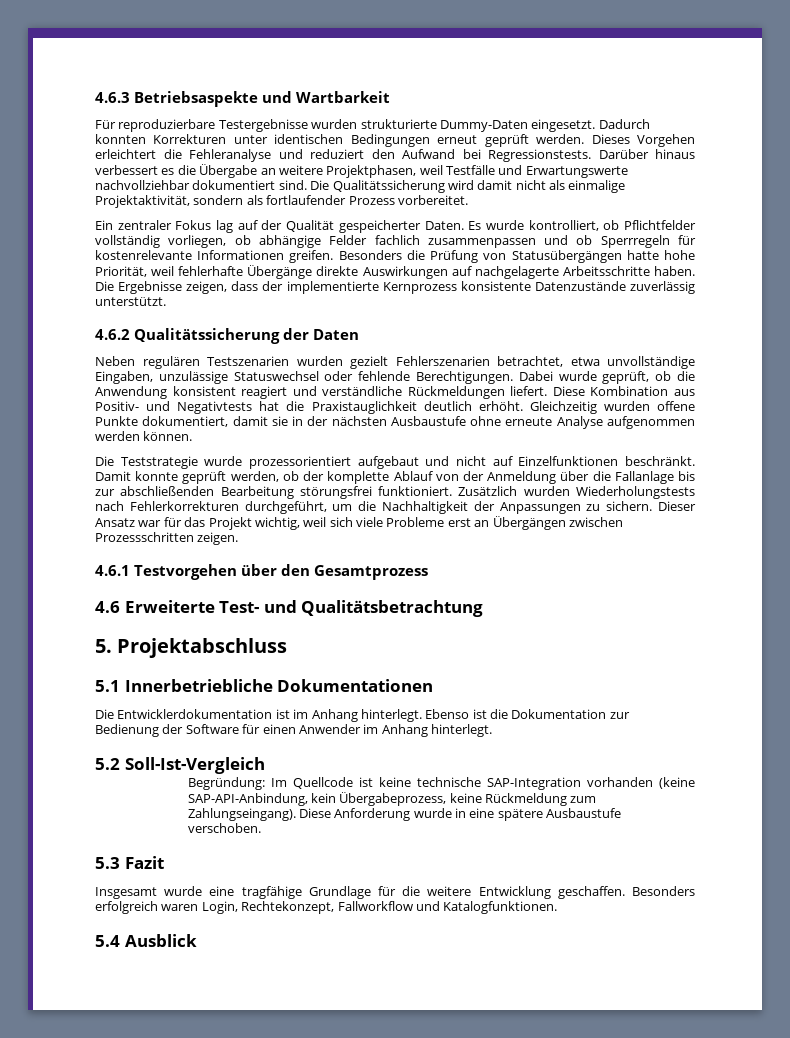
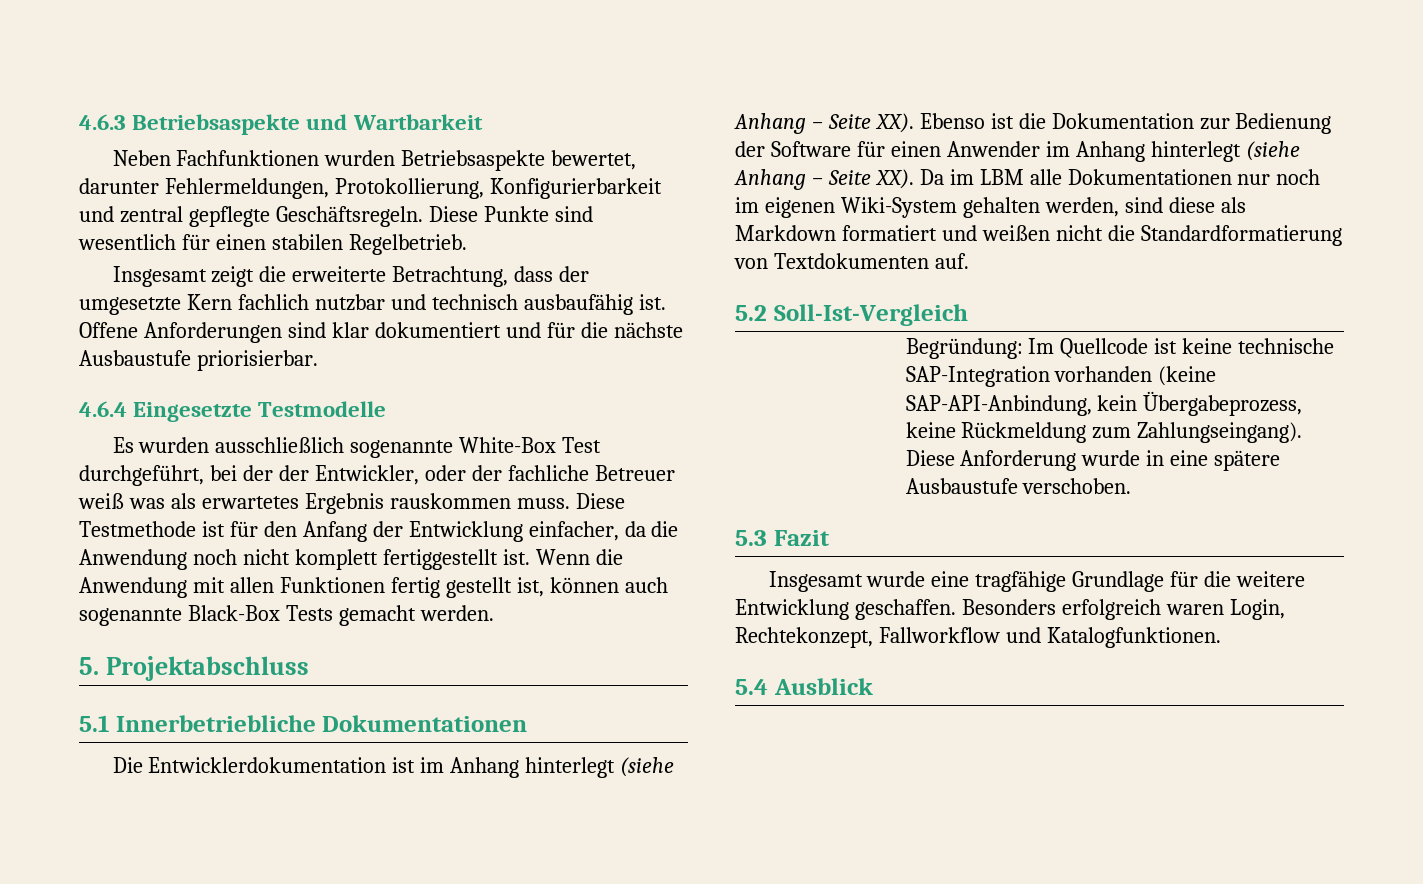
- Für reproduzierbare Testergebnisse wurden strukturierte Dummy-Daten eingesetzt. Dadurch konnten Korrekturen unter identischen Bedingungen erneut geprüft werden. Dieses Vorgehen erleichtert die Fehleranalyse und reduziert den Aufwand bei Regressionstests. Darüber hinaus verbessert es die Übergabe an weitere Projektphasen, weil Testfälle und Erwartungswerte nachvollziehbar dokumentiert sind. Die Qualitätssicherung wird damit nicht als einmalige Projektaktivität, sondern als fortlaufender Prozess vorbereitet.
- Ein zentraler Fokus lag auf der Qualität gespeicherter Daten. Es wurde kontrolliert, ob Pflichtfelder vollständig vorliegen, ob abhängige Felder fachlich zusammenpassen und ob Sperrregeln für kostenrelevante Informationen greifen. Besonders die Prüfung von Statusübergängen hatte hohe Priorität, weil fehlerhafte Übergänge direkte Auswirkungen auf nachgelagerte Arbeitsschritte haben. Die Ergebnisse zeigen, dass der implementierte Kernprozess konsistente Datenzustände zuverlässig unterstützt.
- 4.6.2 Qualitätssicherung der Daten
- Neben regulären Testszenarien wurden gezielt Fehlerszenarien betrachtet, etwa unvollständige Eingaben, unzulässige Statuswechsel oder fehlende Berechtigungen. Dabei wurde geprüft, ob die Anwendung konsistent reagiert und verständliche Rückmeldungen liefert. Diese Kombination aus Positiv- und Negativtests hat die Praxistauglichkeit deutlich erhöht. Gleichzeitig wurden offene Punkte dokumentiert, damit sie in der nächsten Ausbaustufe ohne erneute Analyse aufgenommen werden können.
- Die Teststrategie wurde prozessorientiert aufgebaut und nicht auf Einzelfunktionen beschränkt. Damit konnte geprüft werden, ob der komplette Ablauf von der Anmeldung über die Fallanlage bis zur abschließenden Bearbeitung störungsfrei funktioniert. Zusätzlich wurden Wiederholungstests nach Fehlerkorrekturen durchgeführt, um die Nachhaltigkeit der Anpassungen zu sichern. Dieser Ansatz war für das Projekt wichtig, weil sich viele Probleme erst an Übergängen zwischen Prozessschritten zeigen.
- 4.6.1 Testvorgehen über den Gesamtprozess
- 4.6 Erweiterte Test- und Qualitätsbetrachtung
+ Neben Fachfunktionen wurden Betriebsaspekte bewertet, darunter Fehlermeldungen, Protokollierung, Konfigurierbarkeit und zentral gepflegte Geschäftsregeln. Diese Punkte sind wesentlich für einen stabilen Regelbetrieb.
+ Insgesamt zeigt die erweiterte Betrachtung, dass der umgesetzte Kern fachlich nutzbar und technisch ausbaufähig ist. Offene Anforderungen sind klar dokumentiert und für die nächste Ausbaustufe priorisierbar.
+ 4.6.4 Eingesetzte Testmodelle
+ Es wurden ausschließlich sogenannte White-Box Test durchgeführt, bei der der Entwickler, oder der fachliche Betreuer weiß was als erwartetes Ergebnis rauskommen muss. Diese Testmethode ist für den Anfang der Entwicklung einfacher, da die Anwendung noch nicht komplett fertiggestellt ist. Wenn die Anwendung mit allen Funktionen fertig gestellt ist, können auch sogenannte Black-Box Tests gemacht werden.
- Die Entwicklerdokumentation ist im Anhang hinterlegt. Ebenso ist die Dokumentation zur Bedienung der Software für einen Anwender im Anhang hinterlegt.
+ Die Entwicklerdokumentation ist im Anhang hinterlegt (siehe Anhang – Seite XX). Ebenso ist die Dokumentation zur Bedienung der Software für einen Anwender im Anhang hinterlegt (siehe Anhang – Seite XX). Da im LBM alle Dokumentationen nur noch im eigenen Wiki-System gehalten werden, sind diese als Markdown formatiert und weißen nicht die Standardformatierung von Textdokumenten auf.

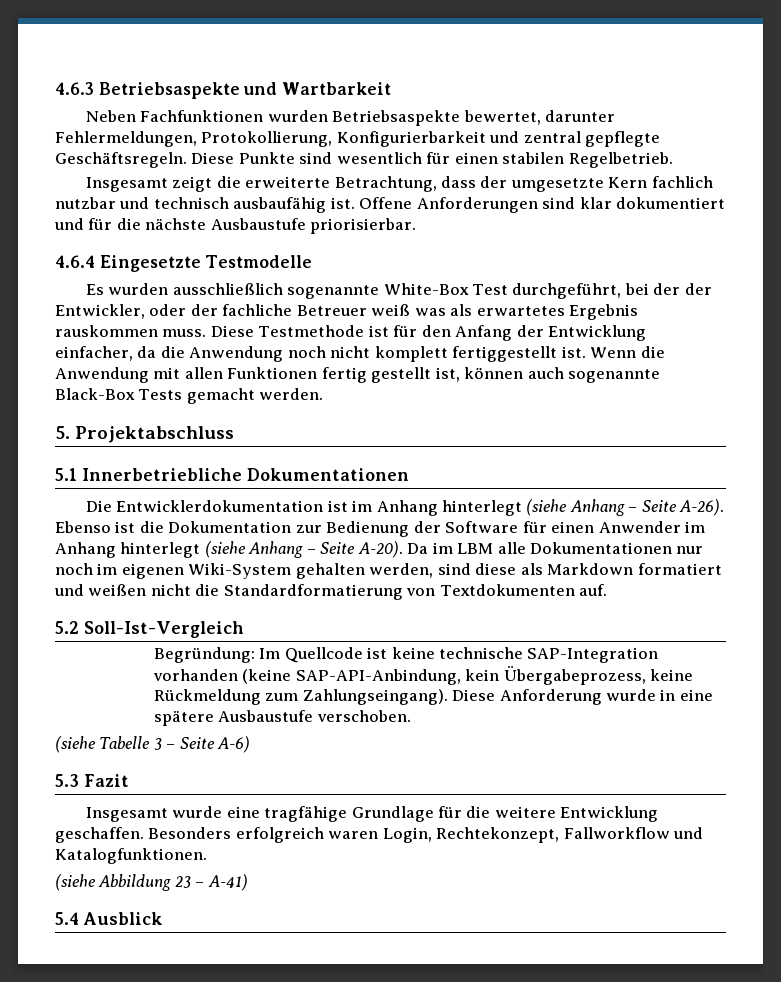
- Die Entwicklerdokumentation ist im Anhang hinterlegt (siehe Anhang – Seite XX). Ebenso ist die Dokumentation zur Bedienung der Software für einen Anwender im Anhang hinterlegt (siehe Anhang – Seite XX). Da im LBM alle Dokumentationen nur noch im eigenen Wiki-System gehalten werden, sind diese als Markdown formatiert und weißen nicht die Standardformatierung von Textdokumenten auf.
+ Die Entwicklerdokumentation ist im Anhang hinterlegt (siehe Anhang – Seite A-26). Ebenso ist die Dokumentation zur Bedienung der Software für einen Anwender im Anhang hinterlegt (siehe Anhang – Seite A-20). Da im LBM alle Dokumentationen nur noch im eigenen Wiki-System gehalten werden, sind diese als Markdown formatiert und weißen nicht die Standardformatierung von Textdokumenten auf.
+ (siehe Tabelle 3 – Seite A-6)
+ (siehe Abbildung 23 – A-41)

